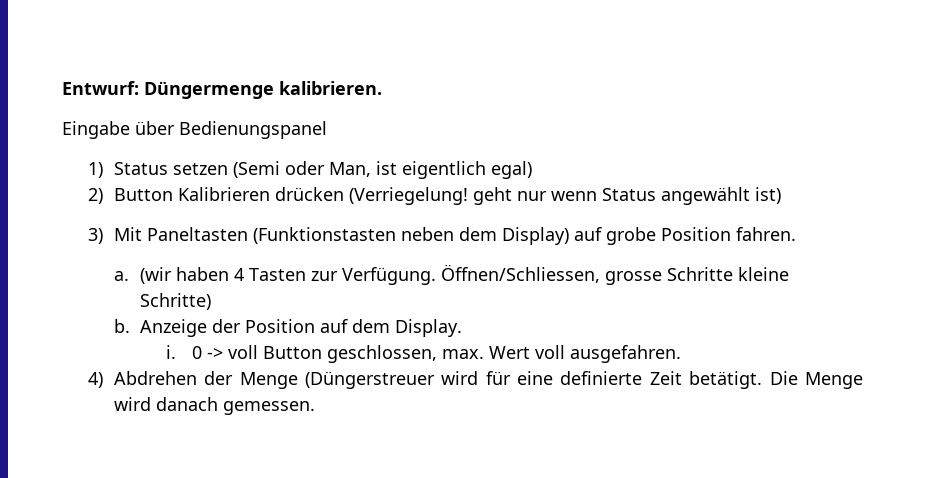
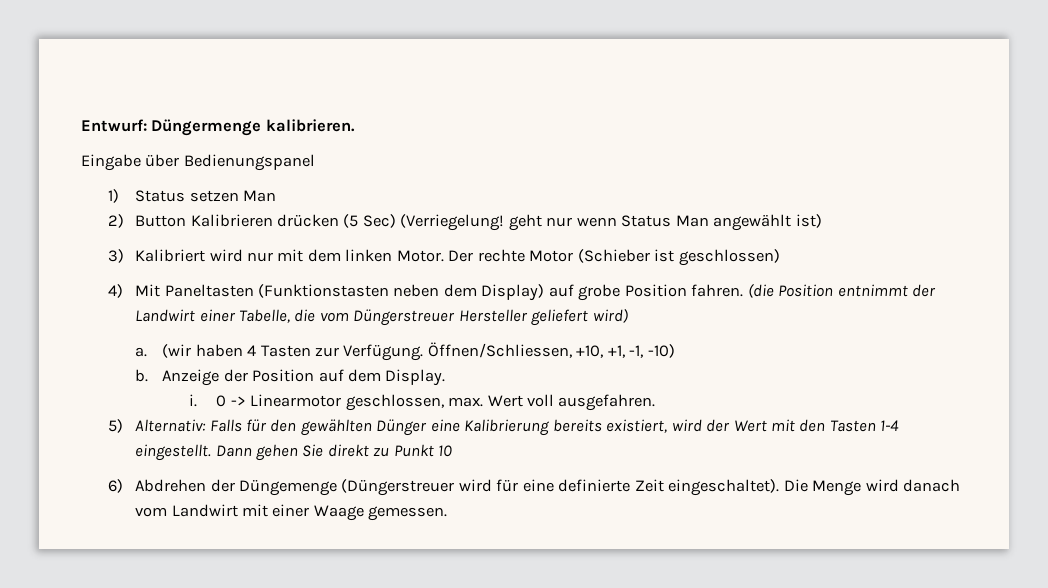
- 1) Status setzen (Semi oder Man, ist eigentlich egal)
+ 1) Status setzen Man
- 2) Button Kalibrieren drücken (Verriegelung! geht nur wenn Status angewählt ist)
+ 2) Button Kalibrieren drücken (5 Sec) (Verriegelung! geht nur wenn Status Man angewählt ist)
- 3) Mit Paneltasten (Funktionstasten neben dem Display) auf grobe Position fahren.
+ 3) Kalibriert wird nur mit dem linken Motor. Der rechte Motor (Schieber ist geschlossen)
+ 4) Mit Paneltasten (Funktionstasten neben dem Display) auf grobe Position fahren. (die Position entnimmt der Landwirt einer Tabelle, die vom Düngerstreuer Hersteller geliefert wird)
- Öffnen/Schliessen, grosse Schritte kleine Schritte)
+ Öffnen/Schliessen, +10, +1, -1, -10)
- 0 -> voll Button geschlossen, max. Wert voll ausgefahren.
+ 0 -> Linearmotor geschlossen, max. Wert voll ausgefahren.
- 4) Abdrehen der Menge (Düngerstreuer wird für eine definierte Zeit betätigt.
+ 5) Alternativ: Falls für den gewählten Dünger eine Kalibrierung bereits existiert, wird der Wert mit den Tasten 1-4 eingestellt. Dann gehen Sie direkt zu Punkt 10
+ 6) Abdrehen der Düngemenge (Düngerstreuer wird für eine definierte Zeit eingeschaltet).
- Die Menge wird danach gemessen.
+ Die Menge wird danach vom Landwirt mit einer Waage gemessen.

